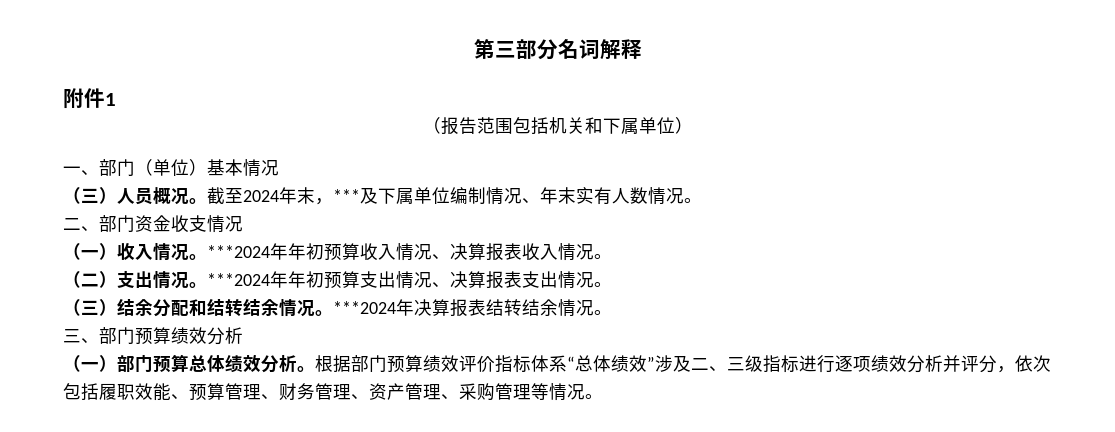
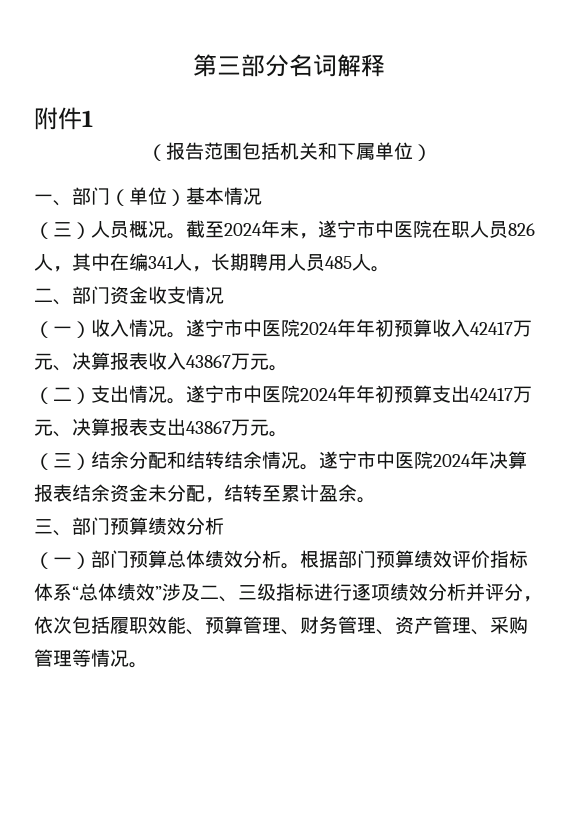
- 截至2024年末，***及下属单位编制情况、年末实有人数情况。
+ 截至2024年末，遂宁市中医院在职人员826人，其中在编341人，长期聘用人员485人。
- ***2024年年初预算收入情况、决算报表收入情况。
+ 遂宁市中医院2024年年初预算收入42417万元、决算报表收入43867万元。
- ***2024年年初预算支出情况、决算报表支出情况。
+ 遂宁市中医院2024年年初预算支出42417万元、决算报表支出43867万元。
- ***2024年决算报表结转结余情况。
+ 遂宁市中医院2024年决算报表结余资金未分配，结转至累计盈余。

